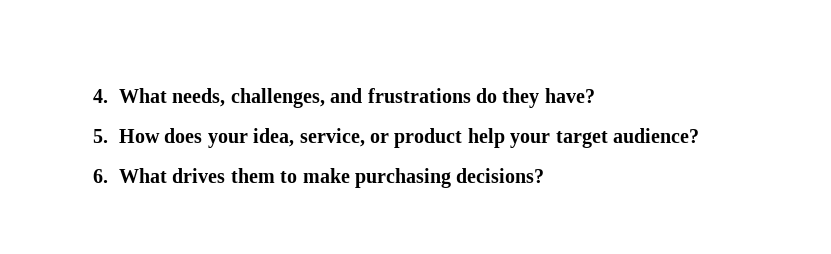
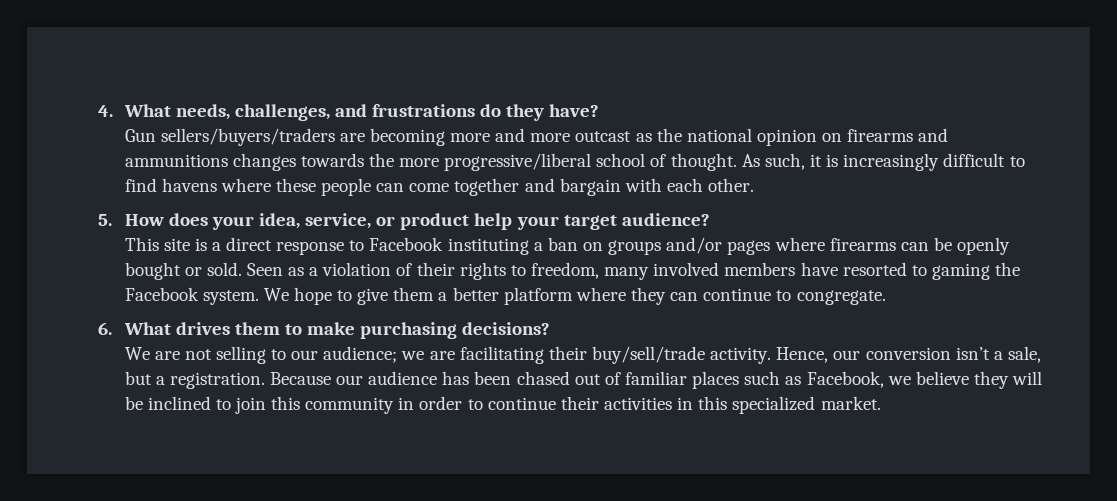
+ Gun sellers/buyers/traders are becoming more and more outcast as the national opinion on firearms and ammunitions changes towards the more progressive/liberal school of thought. As such, it is increasingly difficult to find havens where these people can come together and bargain with each other.
+ This site is a direct response to Facebook instituting a ban on groups and/or pages where firearms can be openly bought or sold. Seen as a violation of their rights to freedom, many involved members have resorted to gaming the Facebook system. We hope to give them a better platform where they can continue to congregate.
+ We are not selling to our audience; we are facilitating their buy/sell/trade activity. Hence, our conversion isn’t a sale, but a registration. Because our audience has been chased out of familiar places such as Facebook, we believe they will be inclined to join this community in order to continue their activities in this specialized market.

